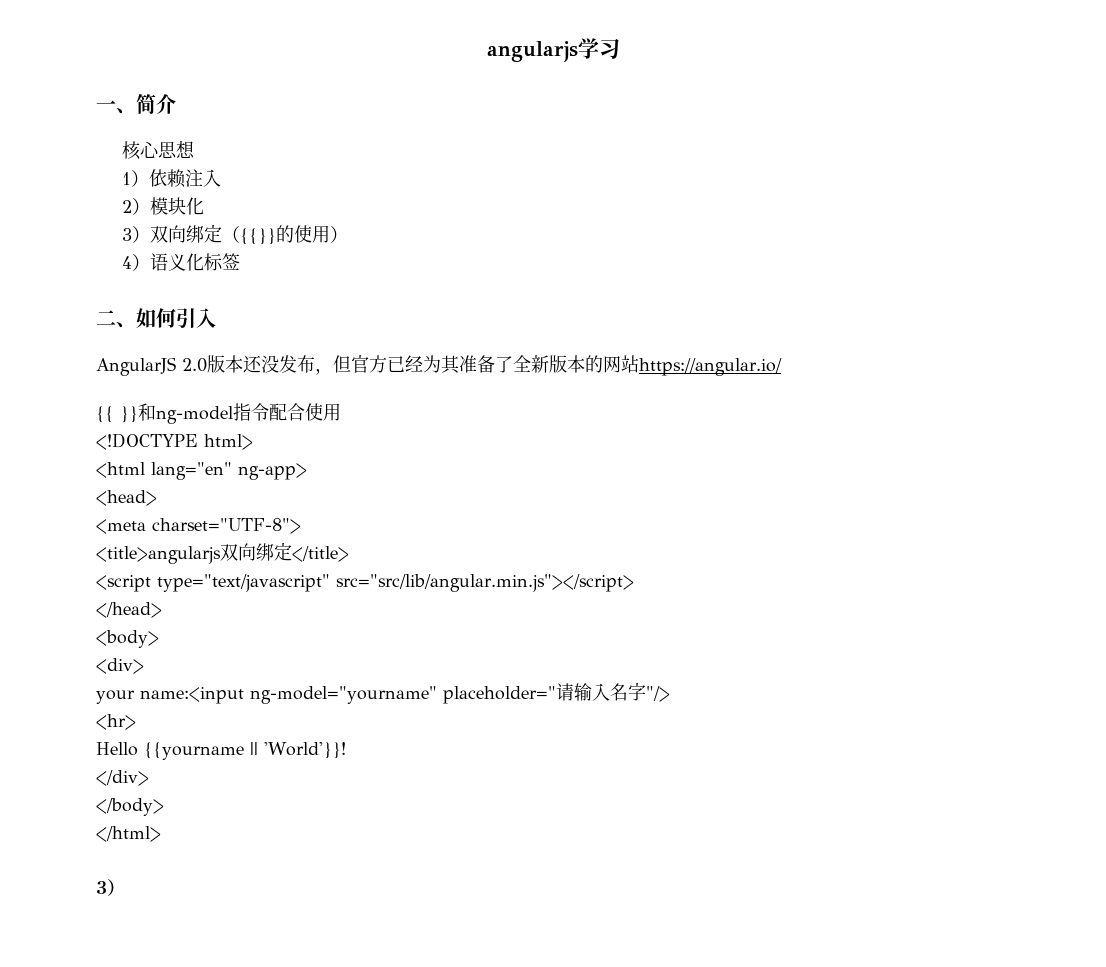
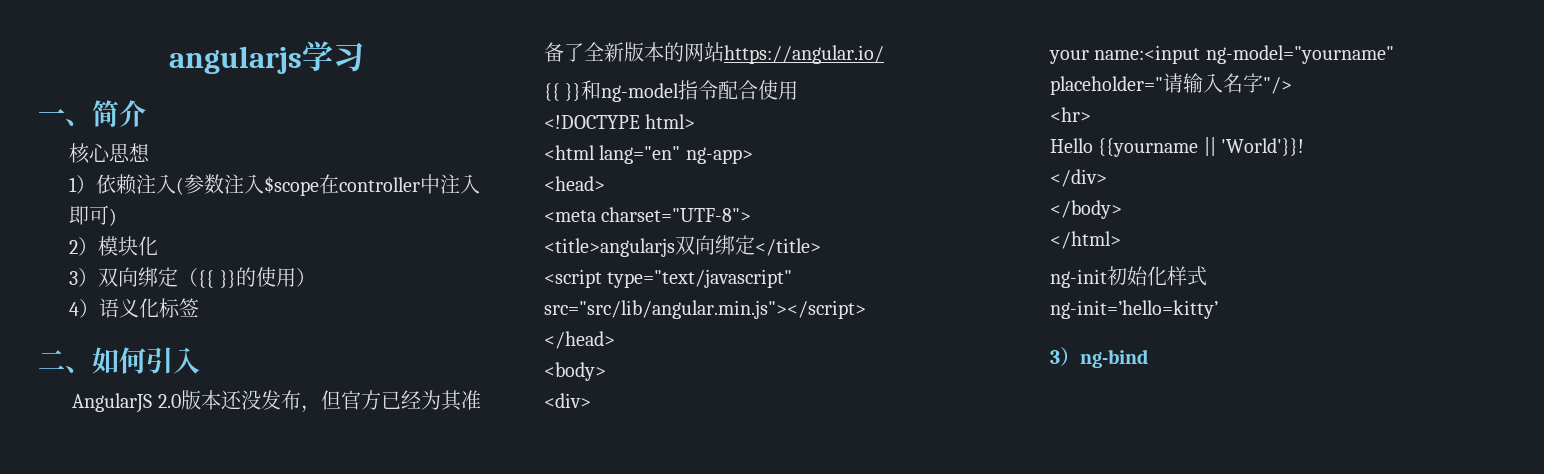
- 1）依赖注入
+ 1）依赖注入(参数注入$scope在controller中注入即可)
- 3）双向绑定（{{}}的使用）
+ 3）双向绑定（{{ }}的使用）
  </html>
- 3）
+ ng-init初始化样式
+ ng-init=’hello=kitty’
+ 3）ng-bind

